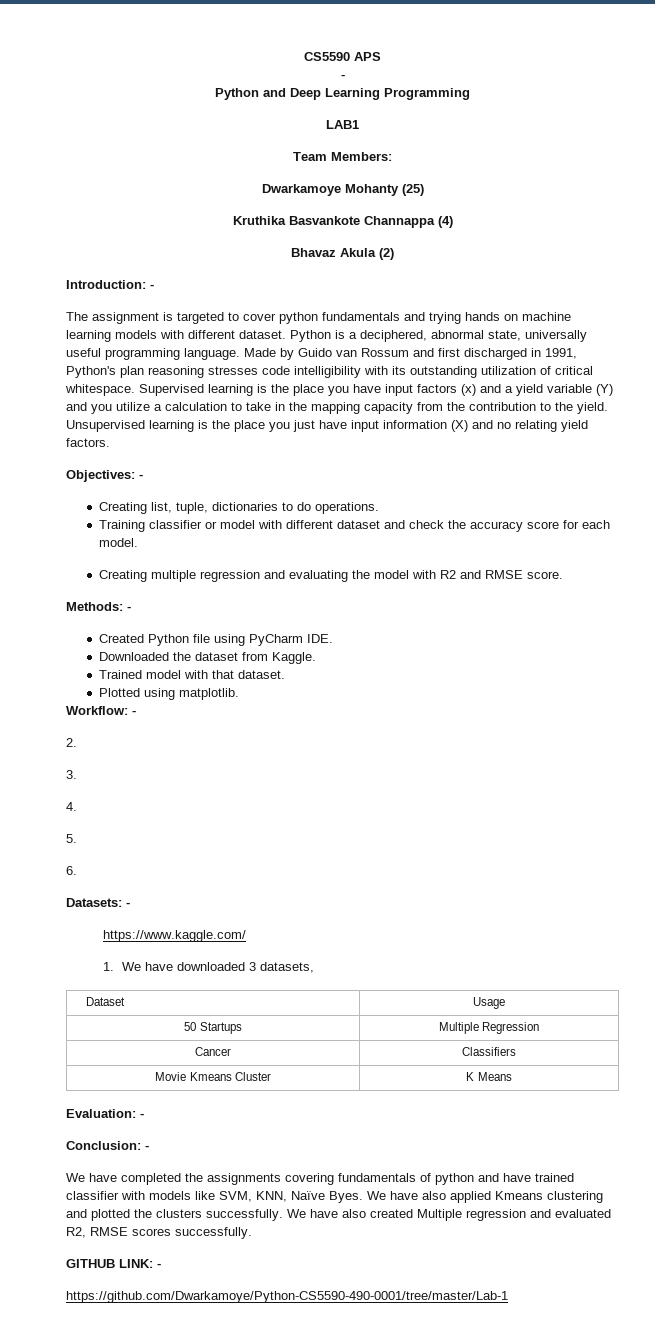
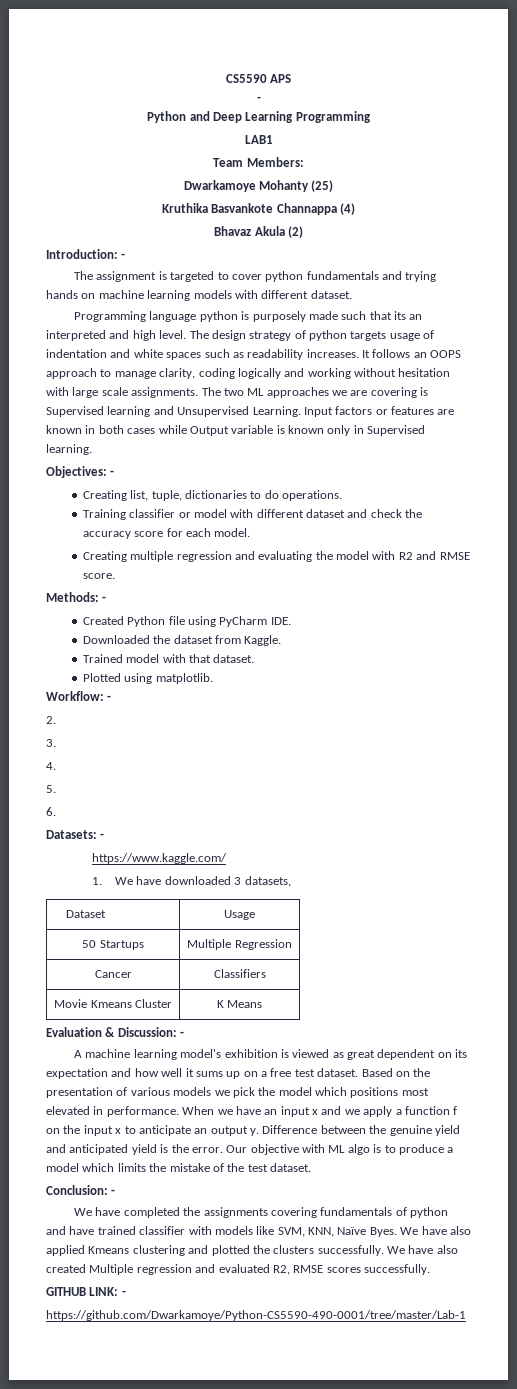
- The assignment is targeted to cover python fundamentals and trying hands on machine learning models with different dataset. Python is a deciphered, abnormal state, universally useful programming language. Made by Guido van Rossum and first discharged in 1991, Python's plan reasoning stresses code intelligibility with its outstanding utilization of critical whitespace. Supervised learning is the place you have input factors (x) and a yield variable (Y) and you utilize a calculation to take in the mapping capacity from the contribution to the yield. Unsupervised learning is the place you just have input information (X) and no relating yield factors.
+ The assignment is targeted to cover python fundamentals and trying hands on machine learning models with different dataset.
+ Programming language python is purposely made such that its an interpreted and high level. The design strategy of python targets usage of indentation and white spaces such as readability increases. It follows an OOPS approach to manage clarity, coding logically and working without hesitation with large scale assignments. The two ML approaches we are covering is Supervised learning and Unsupervised Learning. Input factors or features are known in both cases while Output variable is known only in Supervised learning.
- Evaluation: -
+ Evaluation & Discussion: -
+ A machine learning model's exhibition is viewed as great dependent on its expectation and how well it sums up on a free test dataset. Based on the presentation of various models we pick the model which positions most elevated in performance. When we have an input x and we apply a function f on the input x to anticipate an output y. Difference between the genuine yield and anticipated yield is the error. Our objective with ML algo is to produce a model which limits the mistake of the test dataset.

